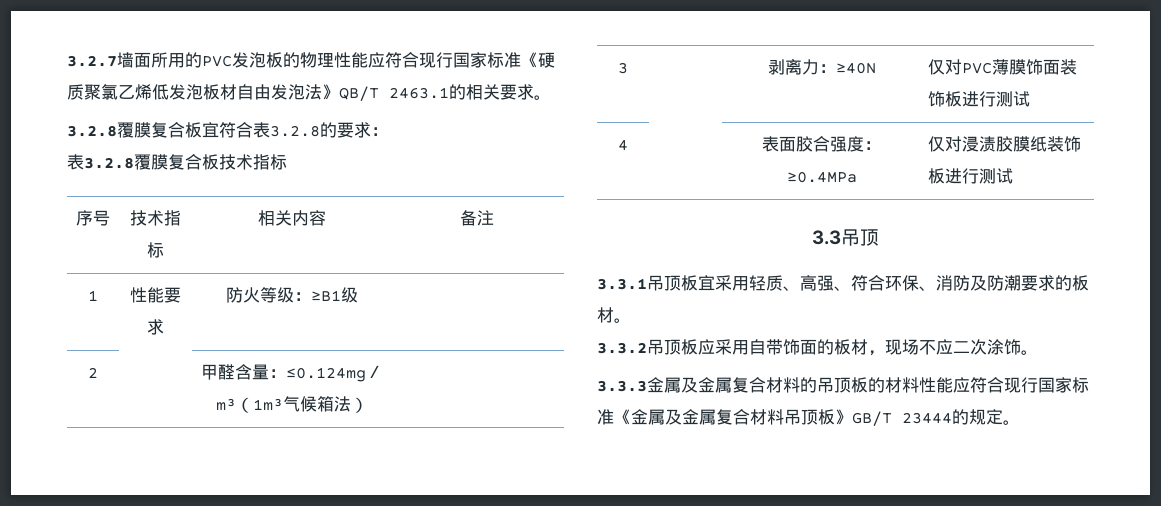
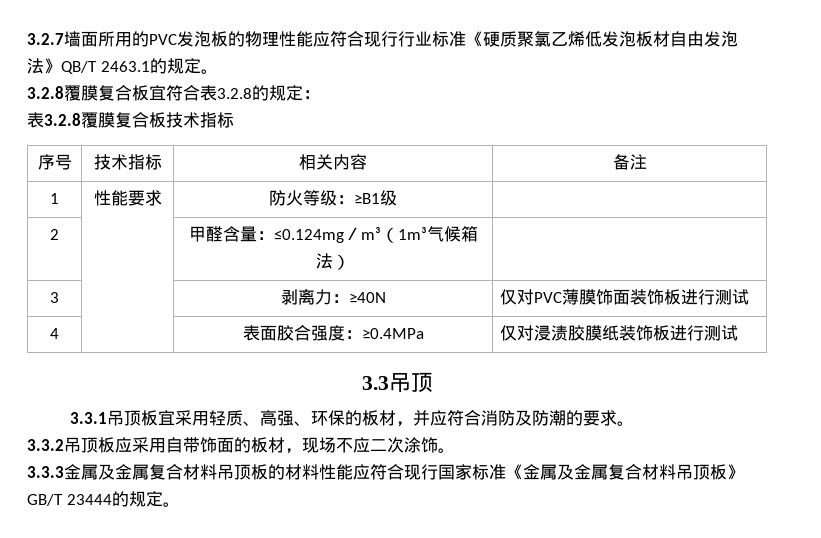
- 3.2.7墙面所用的PVC发泡板的物理性能应符合现行国家标准《硬质聚氯乙烯低发泡板材自由发泡法》QB/T 2463.1的相关要求。
+ 3.2.7墙面所用的PVC发泡板的物理性能应符合现行行业标准《硬质聚氯乙烯低发泡板材自由发泡法》QB/T 2463.1的规定。
- 3.2.8覆膜复合板宜符合表3.2.8的要求：
+ 3.2.8覆膜复合板宜符合表3.2.8的规定：
- 3.3.1吊顶板宜采用轻质、高强、符合环保、消防及防潮要求的板材。
+ 3.3.1吊顶板宜采用轻质、高强、环保的板材，并应符合消防及防潮的要求。
- 3.3.3金属及金属复合材料的吊顶板的材料性能应符合现行国家标准《金属及金属复合材料吊顶板》GB/T 23444的规定。
+ 3.3.3金属及金属复合材料吊顶板的材料性能应符合现行国家标准《金属及金属复合材料吊顶板》GB/T 23444的规定。

